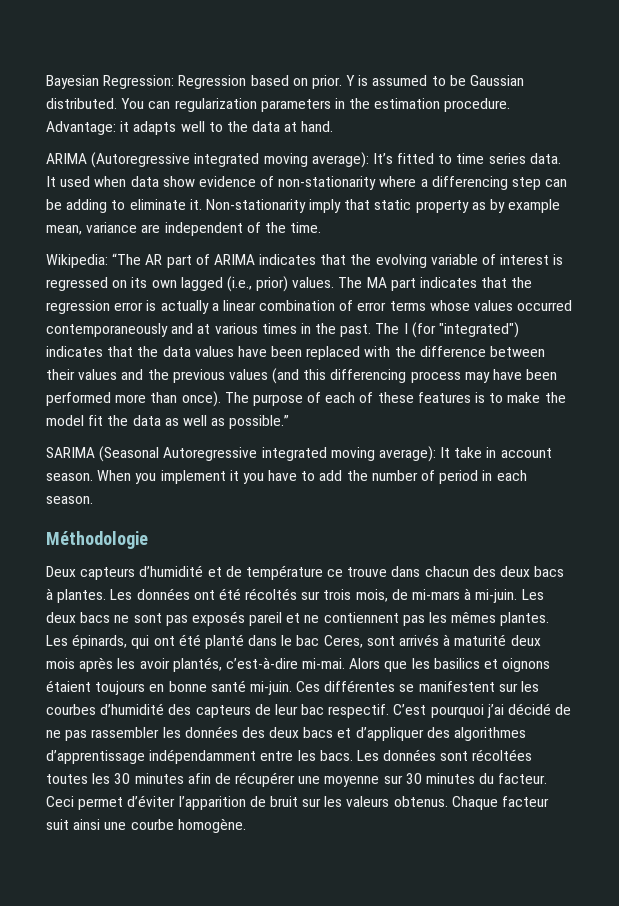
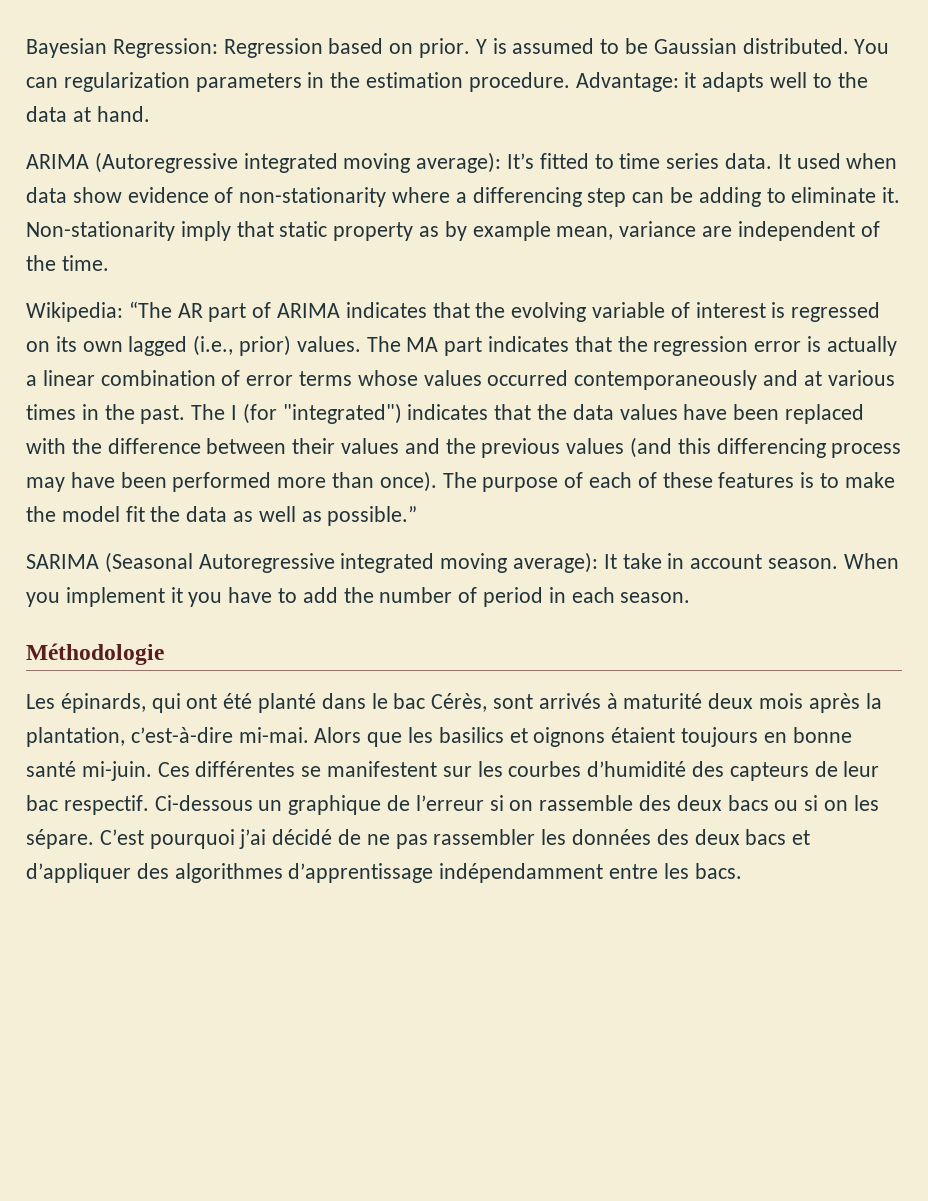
- Deux capteurs d’humidité et de température ce trouve dans chacun des deux bacs à plantes. Les données ont été récoltés sur trois mois, de mi-mars à mi-juin. Les deux bacs ne sont pas exposés pareil et ne contiennent pas les mêmes plantes. Les épinards, qui ont été planté dans le bac Ceres, sont arrivés à maturité deux mois après les avoir plantés, c’est-à-dire mi-mai.
+ Les épinards, qui ont été planté dans le bac Cérès, sont arrivés à maturité deux mois après la plantation, c’est-à-dire mi-mai.
+ Ci-dessous un graphique de l’erreur si on rassemble des deux bacs ou si on les sépare.
- Les données sont récoltées toutes les 30 minutes afin de récupérer une moyenne sur 30 minutes du facteur. Ceci permet d’éviter l’apparition de bruit sur les valeurs obtenus. Chaque facteur suit ainsi une courbe homogène.

